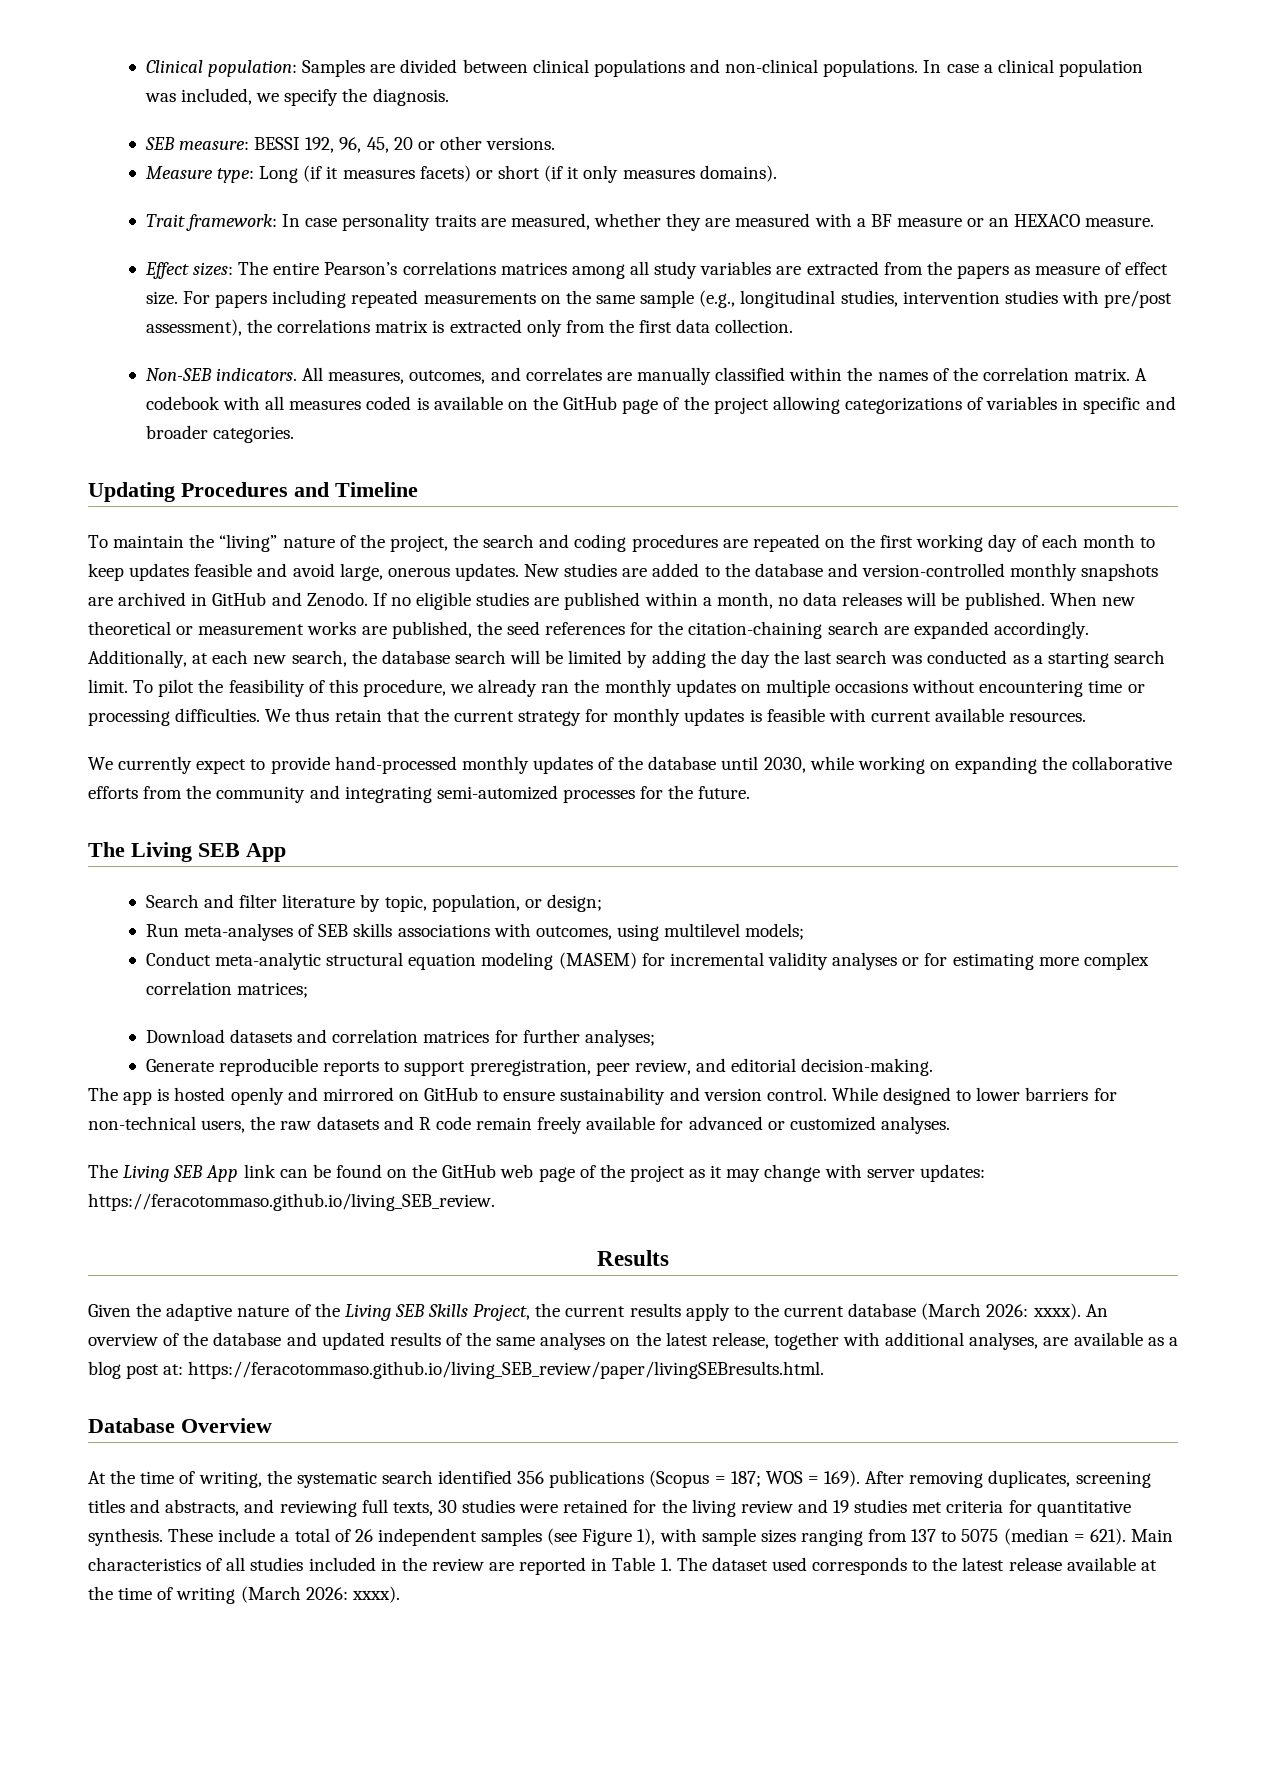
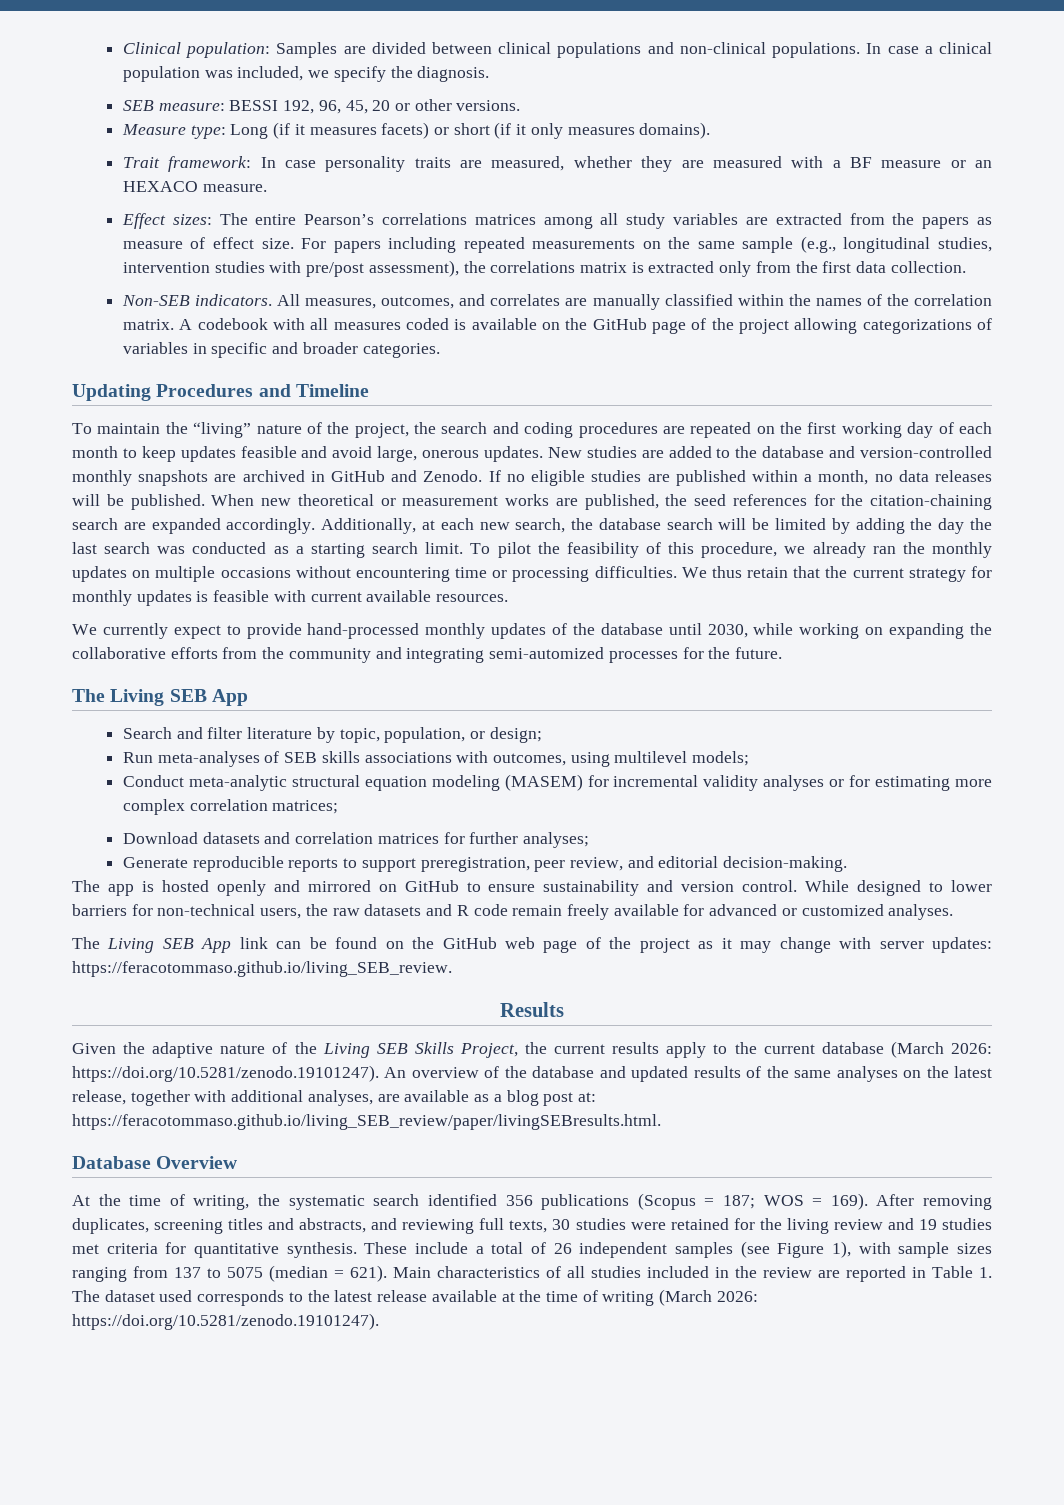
- Given the adaptive nature of the Living SEB Skills Project, the current results apply to the current database (March 2026: xxxx). An overview of the database and updated results of the same analyses on the latest release, together with additional analyses, are available as a blog post at: https://feracotommaso.github.io/living_SEB_review/paper/livingSEBresults.html.
+ Given the adaptive nature of the Living SEB Skills Project, the current results apply to the current database (March 2026: https://doi.org/10.5281/zenodo.19101247). An overview of the database and updated results of the same analyses on the latest release, together with additional analyses, are available as a blog post at: https://feracotommaso.github.io/living_SEB_review/paper/livingSEBresults.html.
- Main characteristics of all studies included in the review are reported in Table 1. The dataset used corresponds to the latest release available at the time of writing (March 2026: xxxx).
+ Main characteristics of all studies included in the review are reported in Table 1. The dataset used corresponds to the latest release available at the time of writing (March 2026: https://doi.org/10.5281/zenodo.19101247).

